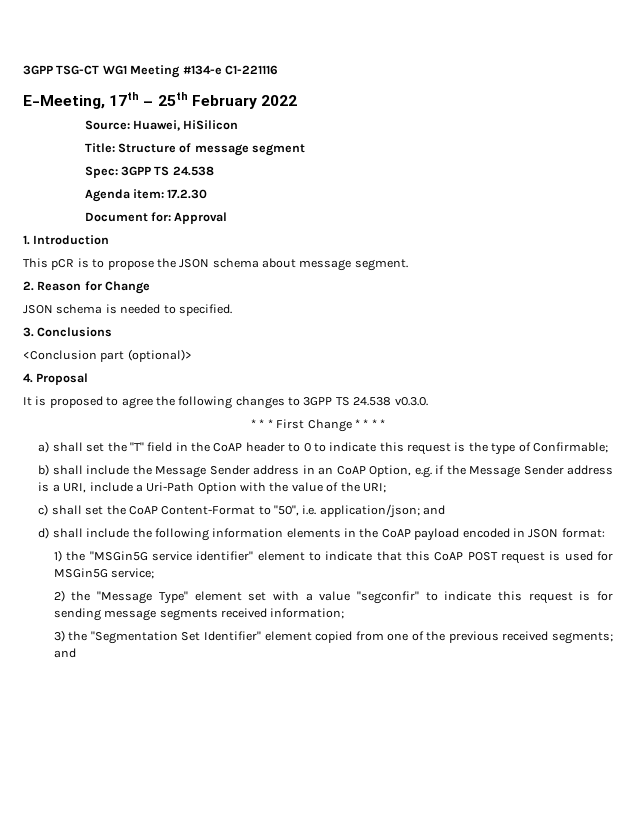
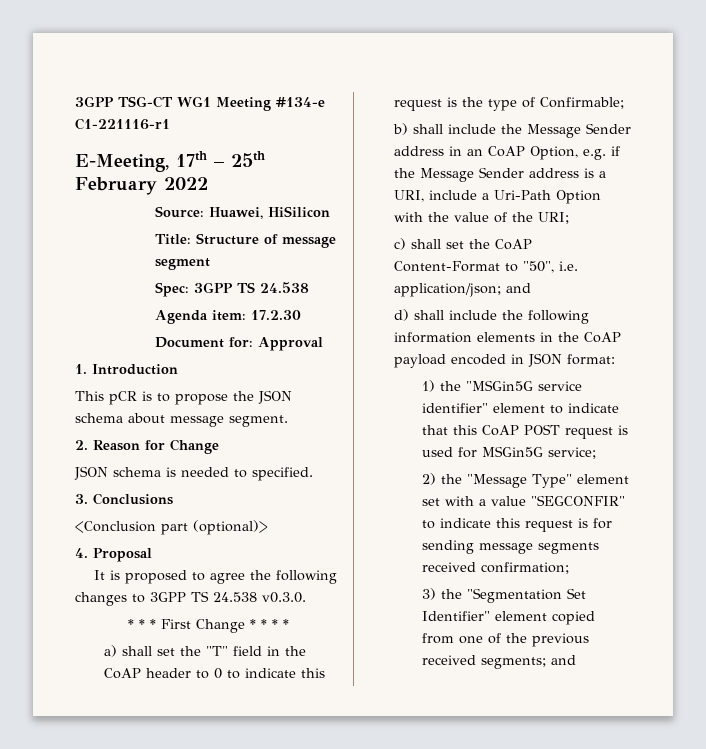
- 3GPP TSG-CT WG1 Meeting #134-e C1-221116
+ 3GPP TSG-CT WG1 Meeting #134-e C1-221116-r1
- 2) the "Message Type" element set with a value "segconfir" to indicate this request is for sending message segments received information;
+ 2) the "Message Type" element set with a value "SEGCONFIR" to indicate this request is for sending message segments received confirmation;

